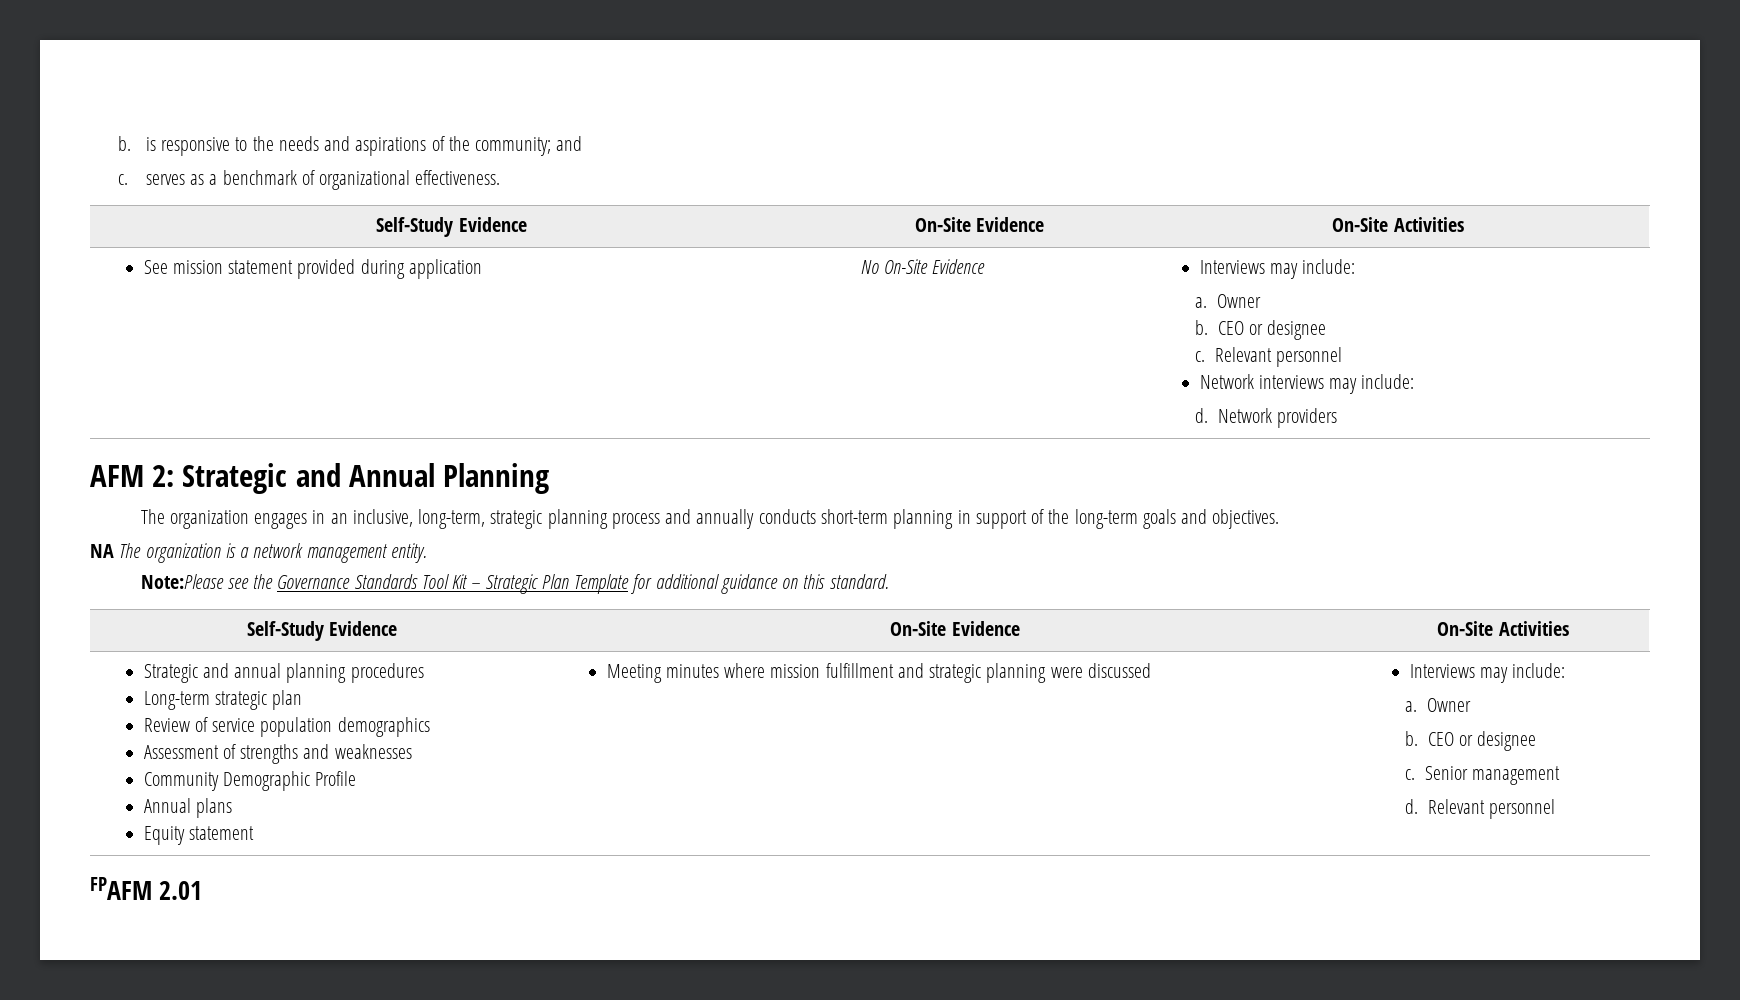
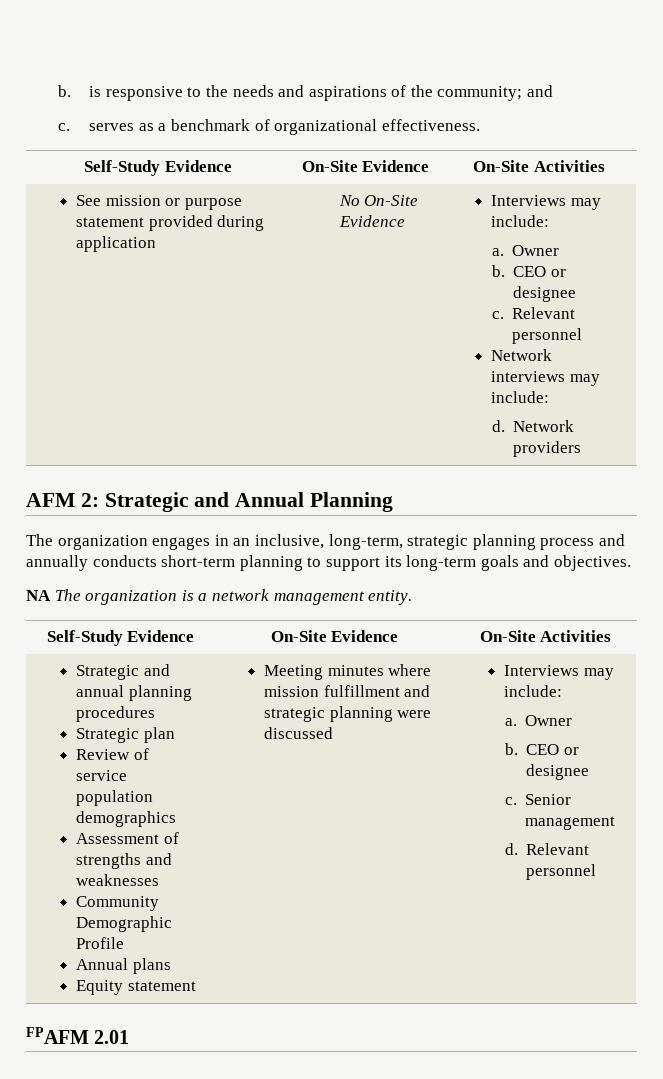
- See mission statement provided during application | No On-Site Evidence | Interviews may include:
+ See mission or purpose statement provided during application | No On-Site Evidence | Interviews may include:
- The organization engages in an inclusive, long-term, strategic planning process and annually conducts short-term planning in support of the long-term goals and objectives.
+ The organization engages in an inclusive, long-term, strategic planning process and annually conducts short-term planning to support its long-term goals and objectives.
- Note:Please see the Governance Standards Tool Kit – Strategic Plan Template for additional guidance on this standard.
- Long-term strategic plan
+ Strategic plan

